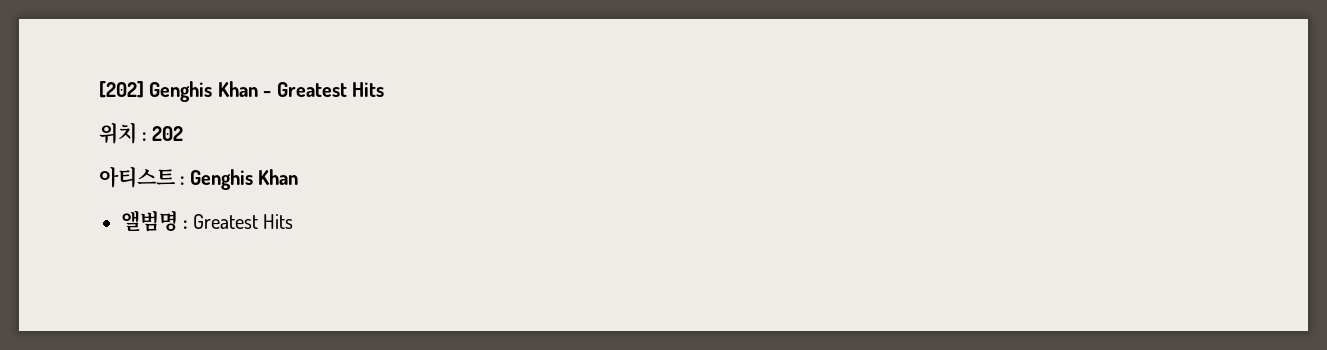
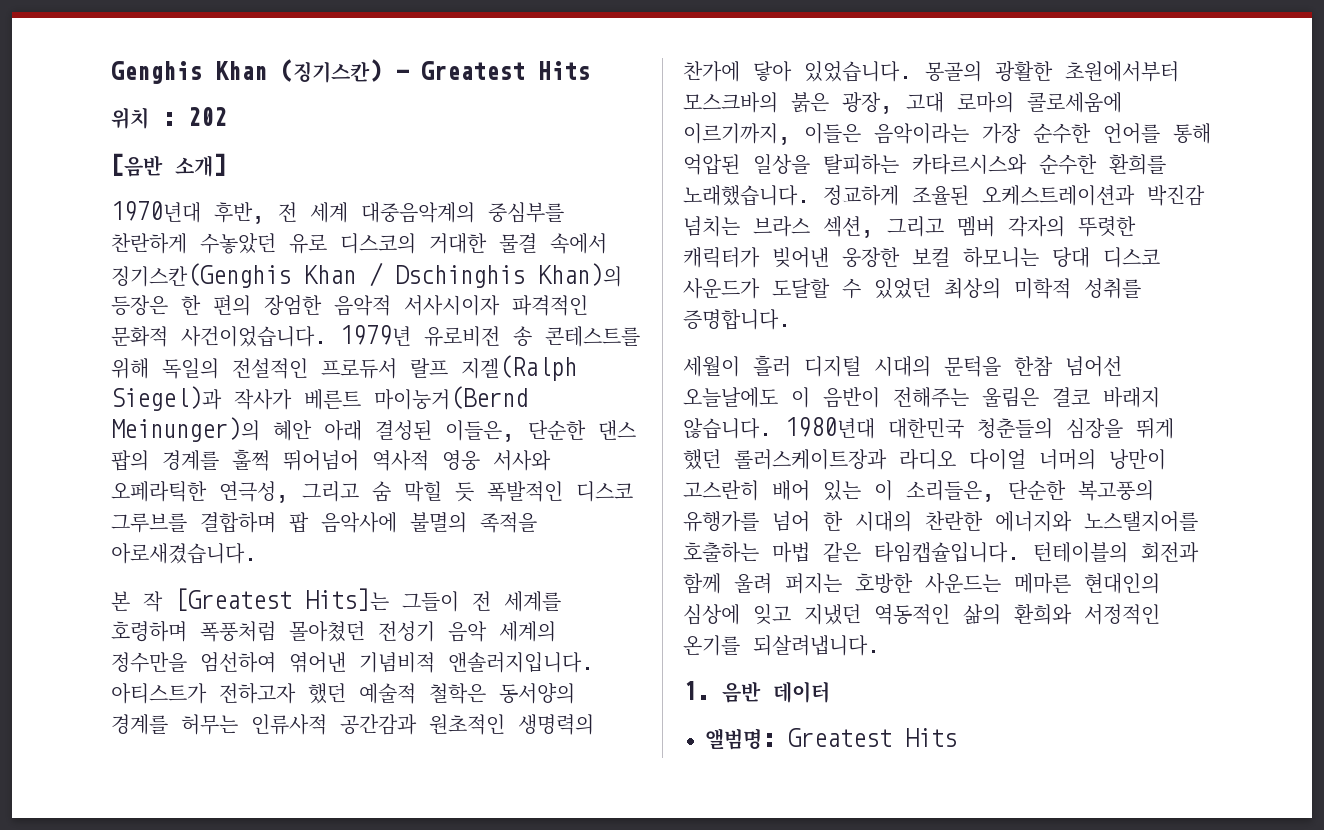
- [202] Genghis Khan - Greatest Hits
+ Genghis Khan (징기스칸) - Greatest Hits
- 아티스트 : Genghis Khan
- 앨범명 : Greatest Hits
+ [음반 소개]
+ 1970년대 후반, 전 세계 대중음악계의 중심부를 찬란하게 수놓았던 유로 디스코의 거대한 물결 속에서 징기스칸(Genghis Khan / Dschinghis Khan)의 등장은 한 편의 장엄한 음악적 서사시이자 파격적인 문화적 사건이었습니다. 1979년 유로비전 송 콘테스트를 위해 독일의 전설적인 프로듀서 랄프 지겔(Ralph Siegel)과 작사가 베른트 마이눙거(Bernd Meinunger)의 혜안 아래 결성된 이들은, 단순한 댄스 팝의 경계를 훌쩍 뛰어넘어 역사적 영웅 서사와 오페라틱한 연극성, 그리고 숨 막힐 듯 폭발적인 디스코 그루브를 결합하며 팝 음악사에 불멸의 족적을 아로새겼습니다.
+ 본 작 [Greatest Hits]는 그들이 전 세계를 호령하며 폭풍처럼 몰아쳤던 전성기 음악 세계의 정수만을 엄선하여 엮어낸 기념비적 앤솔러지입니다. 아티스트가 전하고자 했던 예술적 철학은 동서양의 경계를 허무는 인류사적 공간감과 원초적인 생명력의 찬가에 닿아 있었습니다. 몽골의 광활한 초원에서부터 모스크바의 붉은 광장, 고대 로마의 콜로세움에 이르기까지, 이들은 음악이라는 가장 순수한 언어를 통해 억압된 일상을 탈피하는 카타르시스와 순수한 환희를 노래했습니다. 정교하게 조율된 오케스트레이션과 박진감 넘치는 브라스 섹션, 그리고 멤버 각자의 뚜렷한 캐릭터가 빚어낸 웅장한 보컬 하모니는 당대 디스코 사운드가 도달할 수 있었던 최상의 미학적 성취를 증명합니다.
+ 세월이 흘러 디지털 시대의 문턱을 한참 넘어선 오늘날에도 이 음반이 전해주는 울림은 결코 바래지 않습니다. 1980년대 대한민국 청춘들의 심장을 뛰게 했던 롤러스케이트장과 라디오 다이얼 너머의 낭만이 고스란히 배어 있는 이 소리들은, 단순한 복고풍의 유행가를 넘어 한 시대의 찬란한 에너지와 노스탤지어를 호출하는 마법 같은 타임캡슐입니다. 턴테이블의 회전과 함께 울려 퍼지는 호방한 사운드는 메마른 현대인의 심상에 잊고 지냈던 역동적인 삶의 환희와 서정적인 온기를 되살려냅니다.
+ 1. 음반 데이터
+ 앨범명: Greatest Hits

